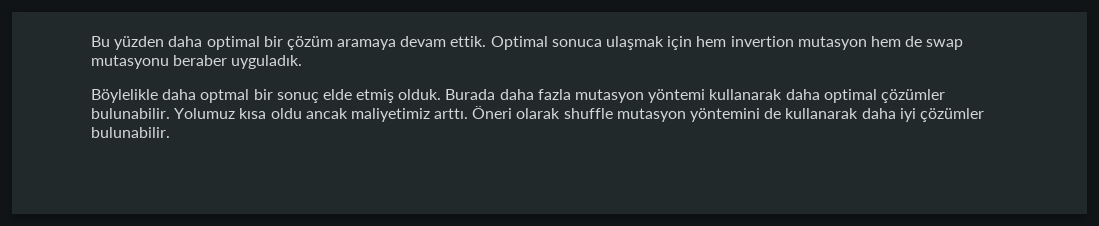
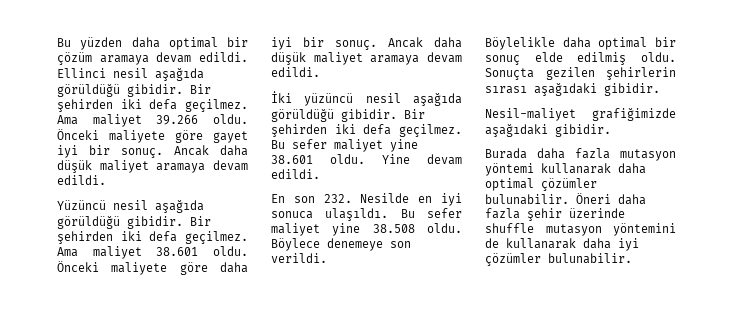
- Bu yüzden daha optimal bir çözüm aramaya devam ettik. Optimal sonuca ulaşmak için hem invertion mutasyon hem de swap mutasyonu beraber uyguladık.
+ Bu yüzden daha optimal bir çözüm aramaya devam edildi. Ellinci nesil aşağıda görüldüğü gibidir. Bir şehirden iki defa geçilmez. Ama maliyet 39.266 oldu. Önceki maliyete göre gayet iyi bir sonuç. Ancak daha düşük maliyet aramaya devam edildi.
+ Yüzüncü nesil aşağıda görüldüğü gibidir. Bir şehirden iki defa geçilmez. Ama maliyet 38.601 oldu. Önceki maliyete göre daha iyi bir sonuç. Ancak daha düşük maliyet aramaya devam edildi.
+ İki yüzüncü nesil aşağıda görüldüğü gibidir. Bir şehirden iki defa geçilmez. Bu sefer maliyet yine 38.601 oldu. Yine devam edildi.
+ En son 232. Nesilde en iyi sonuca ulaşıldı. Bu sefer maliyet yine 38.508 oldu. Böylece denemeye son verildi.
- Böylelikle daha optmal bir sonuç elde etmiş olduk. Burada daha fazla mutasyon yöntemi kullanarak daha optimal çözümler bulunabilir.
+ Böylelikle daha optimal bir sonuç elde edilmiş oldu. Sonuçta gezilen şehirlerin sırası aşağıdaki gibidir.
+ Nesil-maliyet grafiğimizde aşağıdaki gibidir.
+ Burada daha fazla mutasyon yöntemi kullanarak daha optimal çözümler bulunabilir.
- Yolumuz kısa oldu ancak maliyetimiz arttı. Öneri olarak shuffle mutasyon yöntemini de kullanarak daha iyi çözümler bulunabilir.
+ Öneri daha fazla şehir üzerinde shuffle mutasyon yöntemini de kullanarak daha iyi çözümler bulunabilir.

